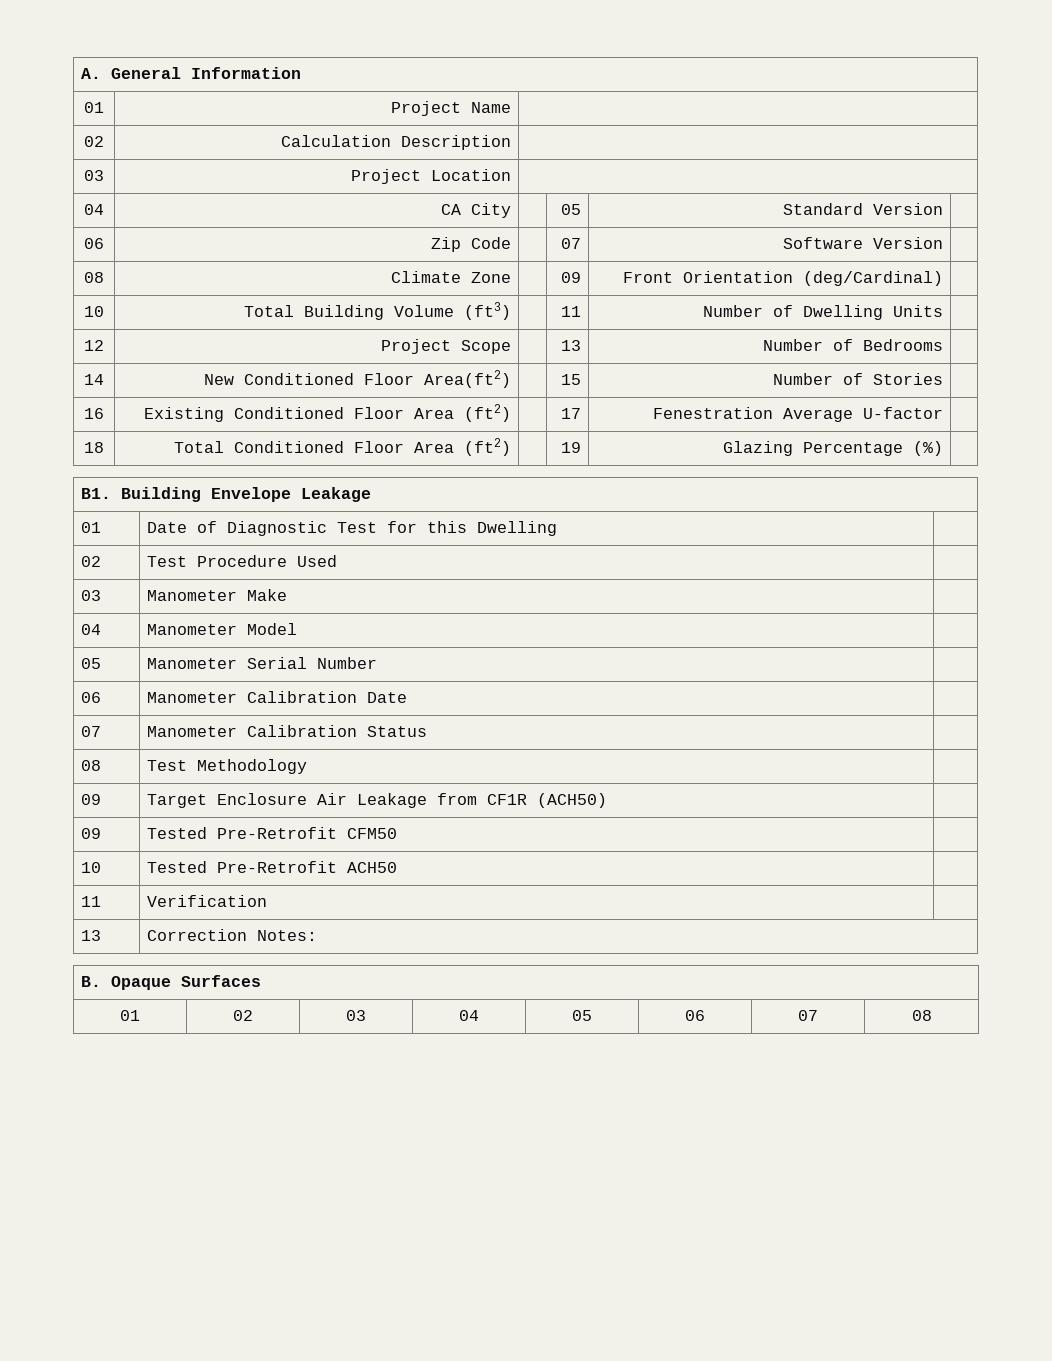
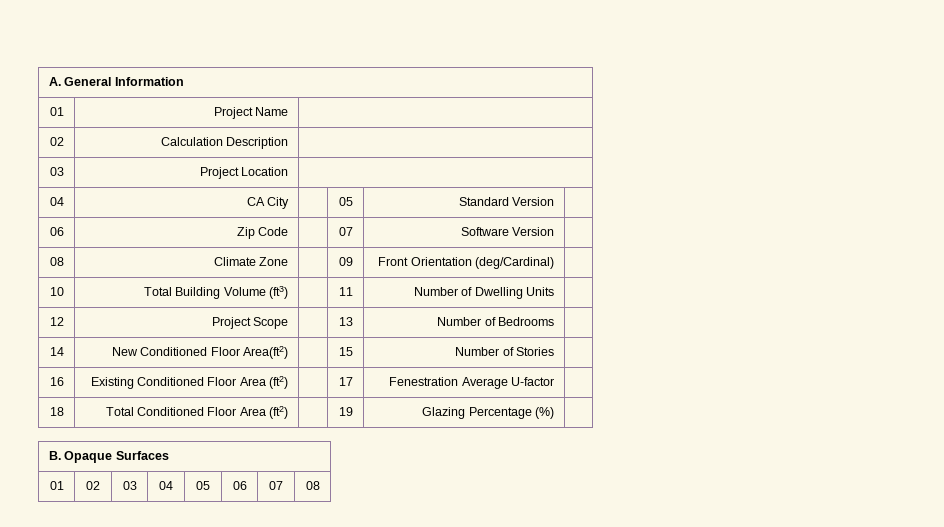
- B1. Building Envelope Leakage
- 01 | Date of Diagnostic Test for this Dwelling |
- 02 | Test Procedure Used |
- 03 | Manometer Make |
- 04 | Manometer Model |
- 05 | Manometer Serial Number |
- 06 | Manometer Calibration Date |
- 07 | Manometer Calibration Status |
- 08 | Test Methodology |
- 09 | Target Enclosure Air Leakage from CF1R (ACH50) |
- 09 | Tested Pre-Retrofit CFM50 |
- 10 | Tested Pre-Retrofit ACH50 |
- 11 | Verification |
- 13 | Correction Notes:

